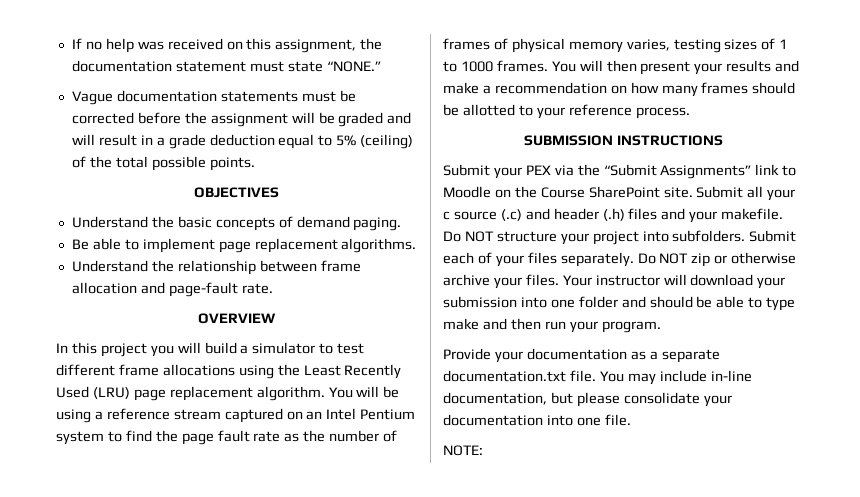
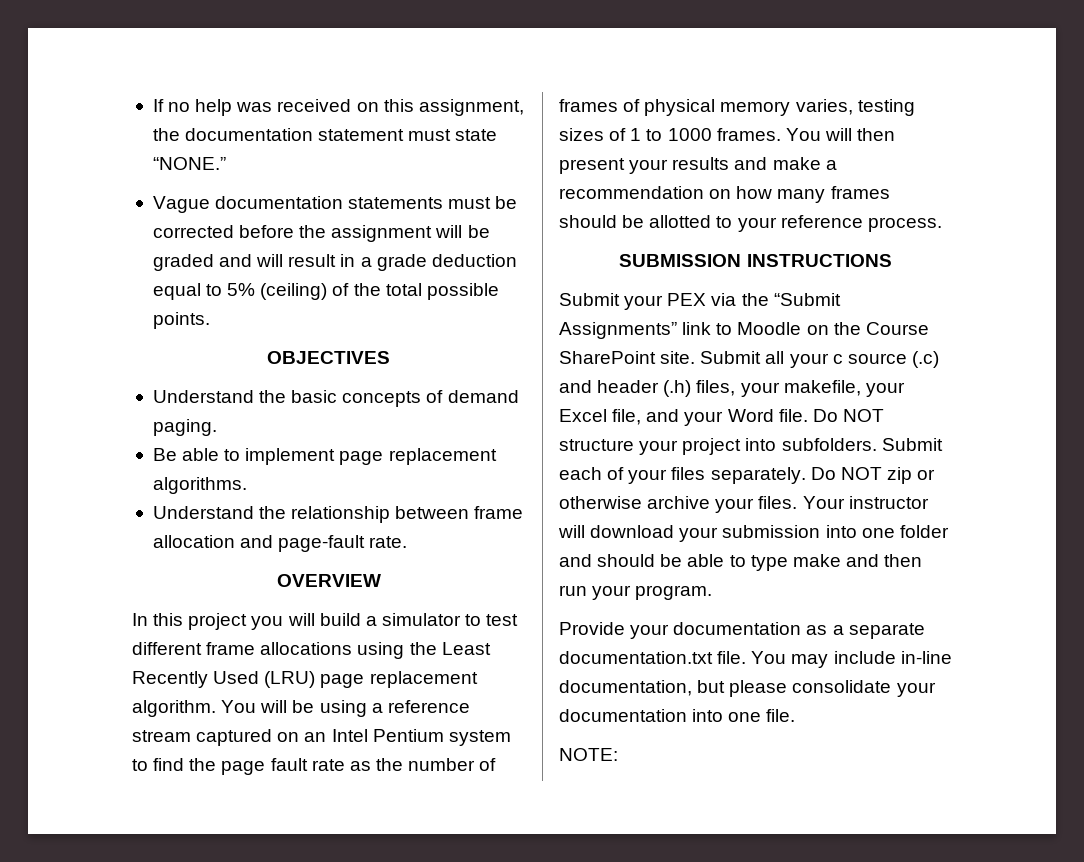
- Submit all your c source (.c) and header (.h) files and your makefile.
+ Submit all your c source (.c) and header (.h) files, your makefile, your Excel file, and your Word file.

